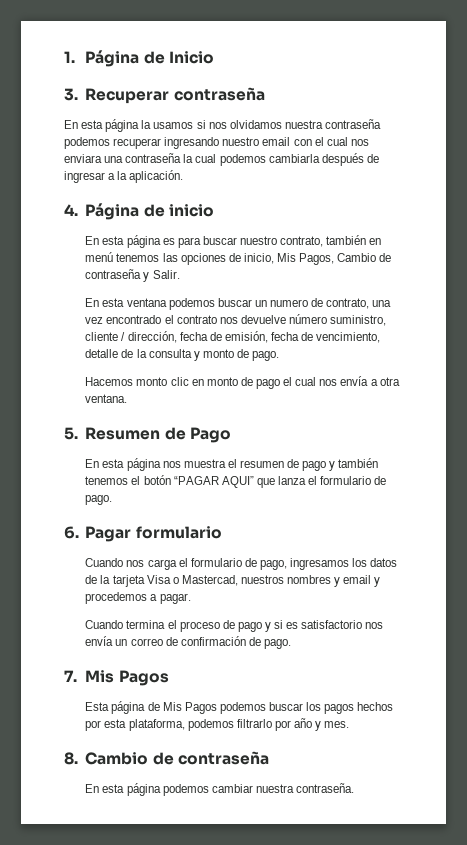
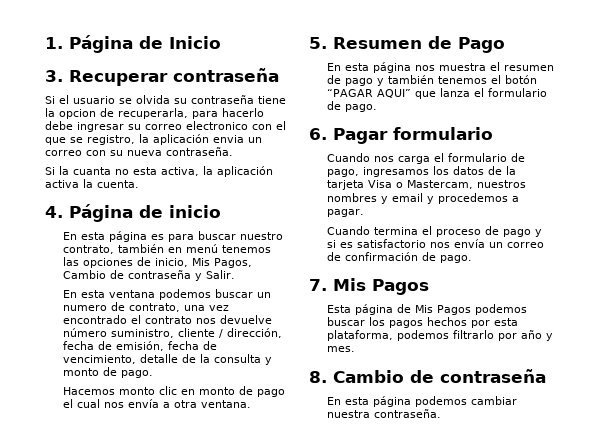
- En esta página la usamos si nos olvidamos nuestra contraseña podemos recuperar ingresando nuestro email con el cual nos enviara una contraseña la cual podemos cambiarla después de ingresar a la aplicación.
+ Si el usuario se olvida su contraseña tiene la opcion de recuperarla, para hacerlo debe ingresar su correo electronico con el que se registro, la aplicación envia un correo con su nueva contraseña.
+ Si la cuanta no esta activa, la aplicación activa la cuenta.
- Cuando nos carga el formulario de pago, ingresamos los datos de la tarjeta Visa o Mastercad, nuestros nombres y email y procedemos a pagar.
+ Cuando nos carga el formulario de pago, ingresamos los datos de la tarjeta Visa o Mastercam, nuestros nombres y email y procedemos a pagar.

